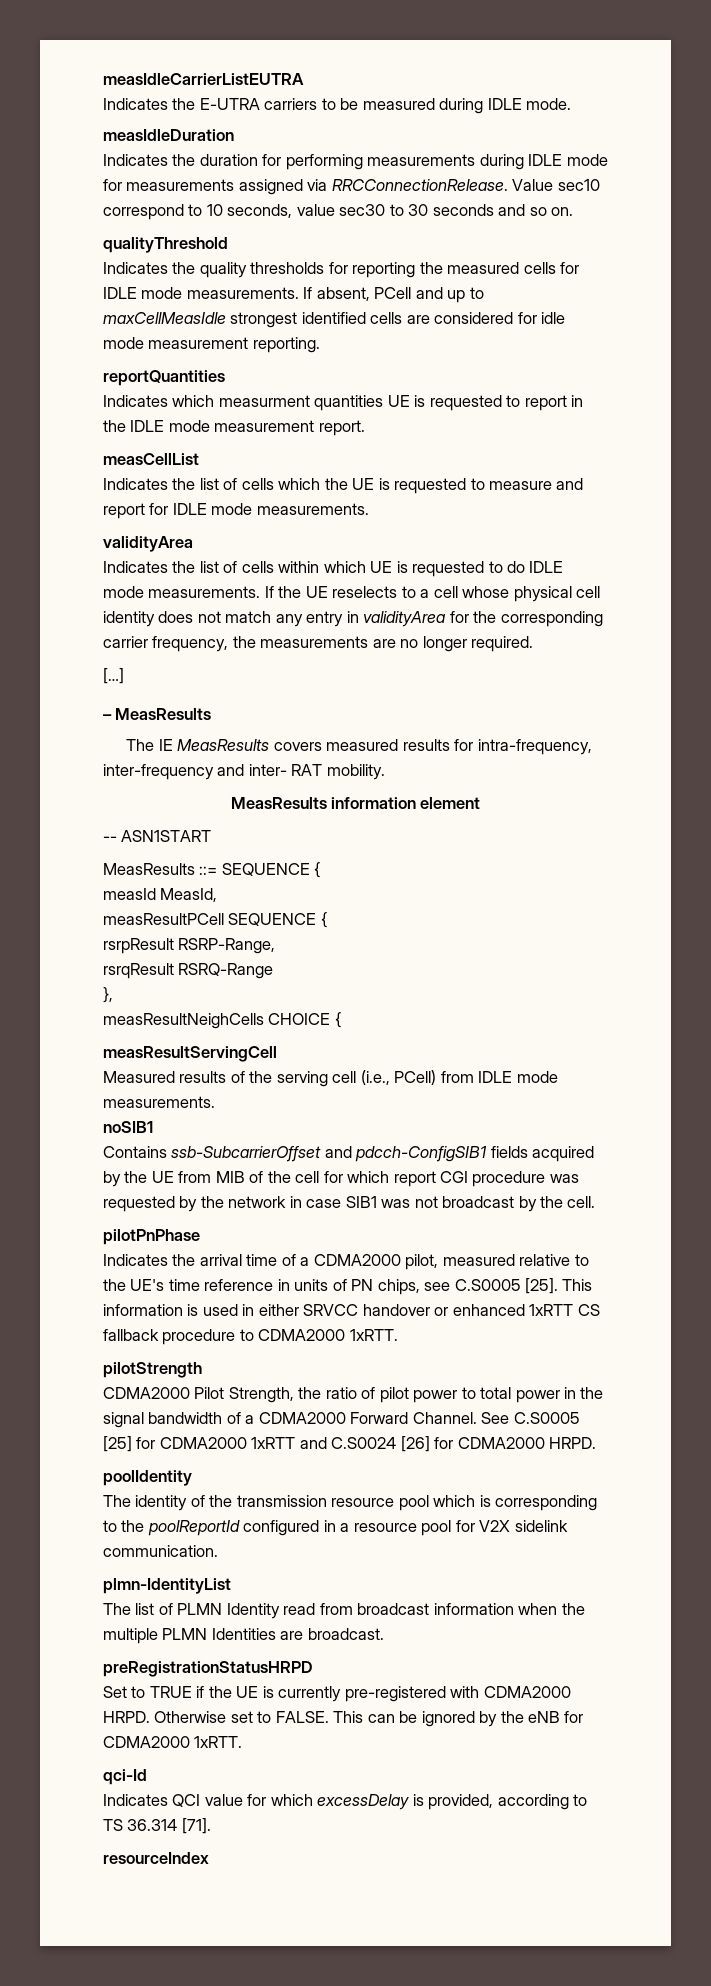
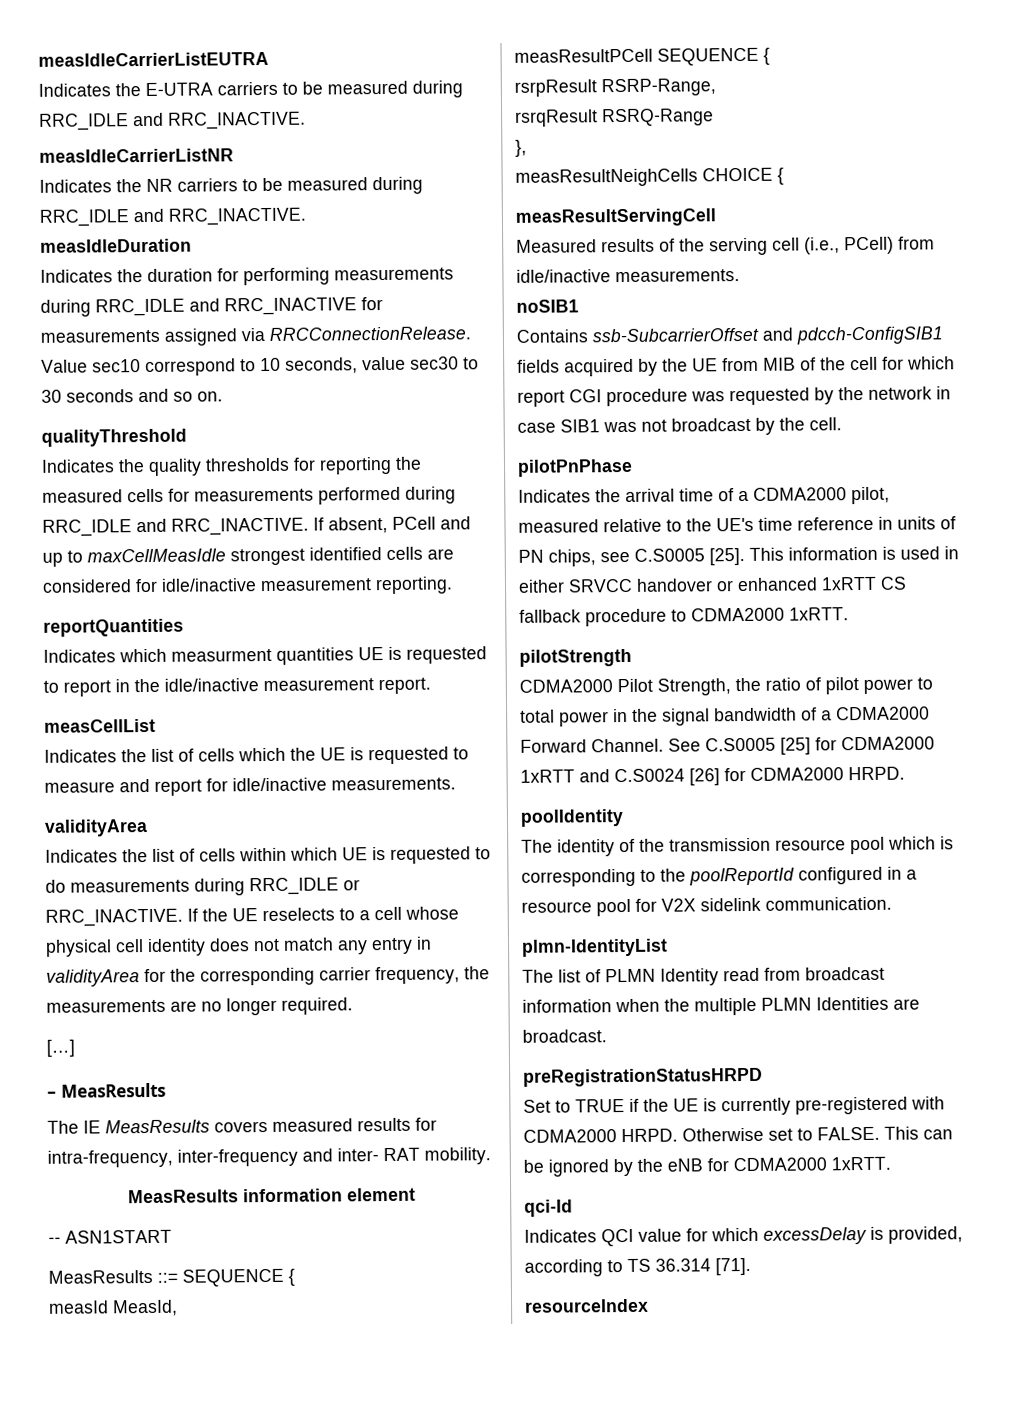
- Indicates the E-UTRA carriers to be measured during IDLE mode.
+ Indicates the E-UTRA carriers to be measured during RRC_IDLE and RRC_INACTIVE.
+ measIdleCarrierListNR
+ Indicates the NR carriers to be measured during RRC_IDLE and RRC_INACTIVE.
- Indicates the duration for performing measurements during IDLE mode for measurements assigned via RRCConnectionRelease.
+ Indicates the duration for performing measurements during RRC_IDLE and RRC_INACTIVE for measurements assigned via RRCConnectionRelease.
- Indicates the quality thresholds for reporting the measured cells for IDLE mode measurements.
+ Indicates the quality thresholds for reporting the measured cells for measurements performed during RRC_IDLE and RRC_INACTIVE.
- If absent, PCell and up to maxCellMeasIdle strongest identified cells are considered for idle mode measurement reporting.
+ If absent, PCell and up to maxCellMeasIdle strongest identified cells are considered for idle/inactive measurement reporting.
- Indicates which measurment quantities UE is requested to report in the IDLE mode measurement report.
+ Indicates which measurment quantities UE is requested to report in the idle/inactive measurement report.
- Indicates the list of cells which the UE is requested to measure and report for IDLE mode measurements.
+ Indicates the list of cells which the UE is requested to measure and report for idle/inactive measurements.
- Indicates the list of cells within which UE is requested to do IDLE mode measurements.
+ Indicates the list of cells within which UE is requested to do measurements during RRC_IDLE or RRC_INACTIVE.
- Measured results of the serving cell (i.e., PCell) from IDLE mode measurements.
+ Measured results of the serving cell (i.e., PCell) from idle/inactive measurements.

